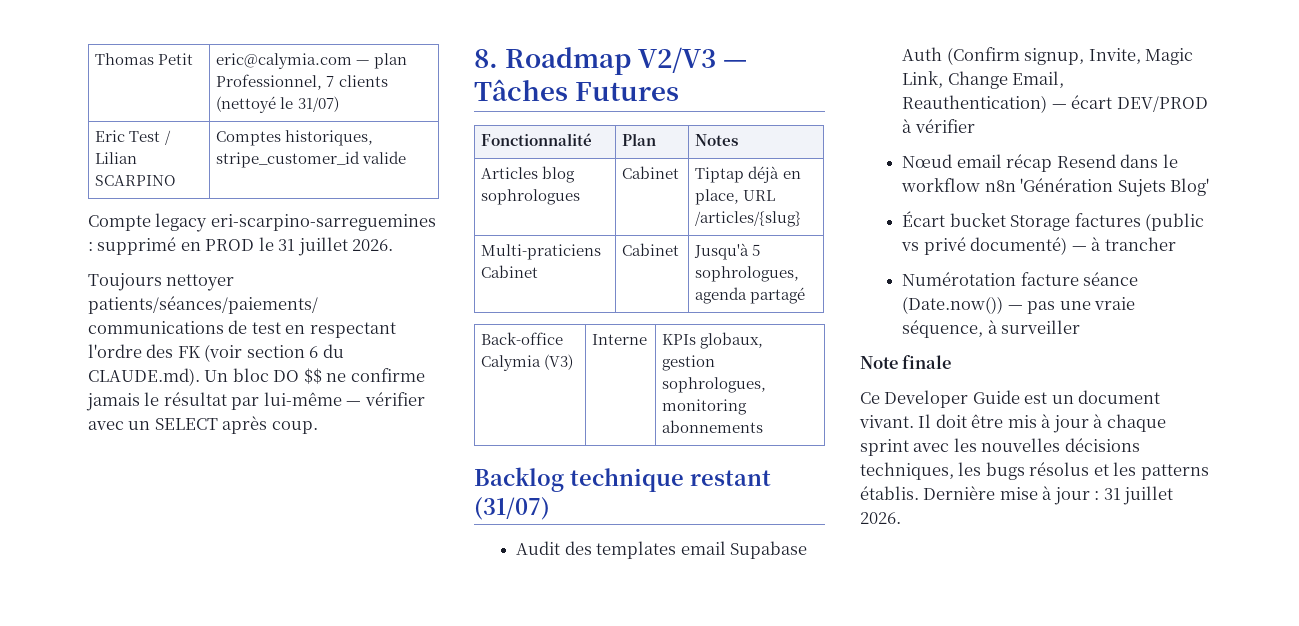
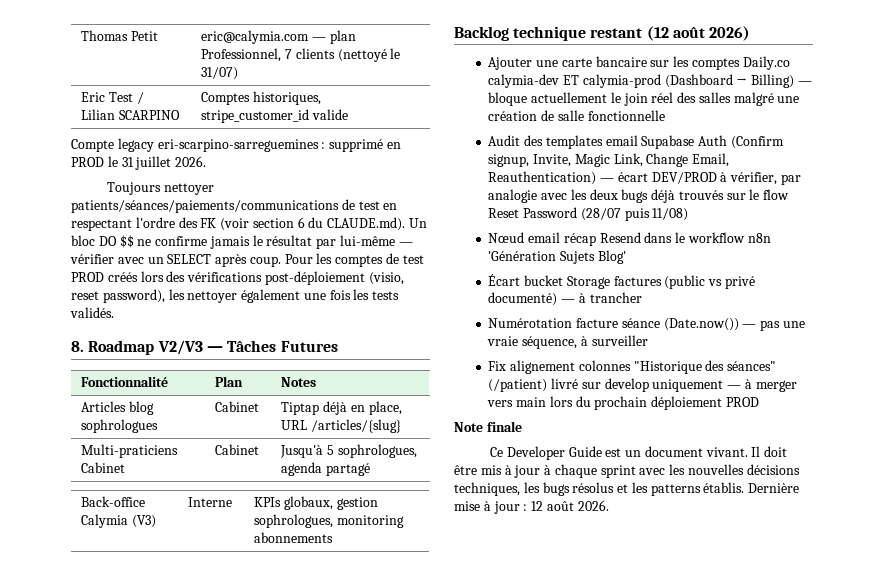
+ Pour les comptes de test PROD créés lors des vérifications post-déploiement (visio, reset password), les nettoyer également une fois les tests validés.
- Backlog technique restant (31/07)
+ Backlog technique restant (12 août 2026)
+ Ajouter une carte bancaire sur les comptes Daily.co calymia-dev ET calymia-prod (Dashboard → Billing) — bloque actuellement le join réel des salles malgré une création de salle fonctionnelle
- Audit des templates email Supabase Auth (Confirm signup, Invite, Magic Link, Change Email, Reauthentication) — écart DEV/PROD à vérifier
+ Audit des templates email Supabase Auth (Confirm signup, Invite, Magic Link, Change Email, Reauthentication) — écart DEV/PROD à vérifier, par analogie avec les deux bugs déjà trouvés sur le flow Reset Password (28/07 puis 11/08)
+ Fix alignement colonnes "Historique des séances" (/patient) livré sur develop uniquement — à merger vers main lors du prochain déploiement PROD
- Dernière mise à jour : 31 juillet 2026.
+ Dernière mise à jour : 12 août 2026.

